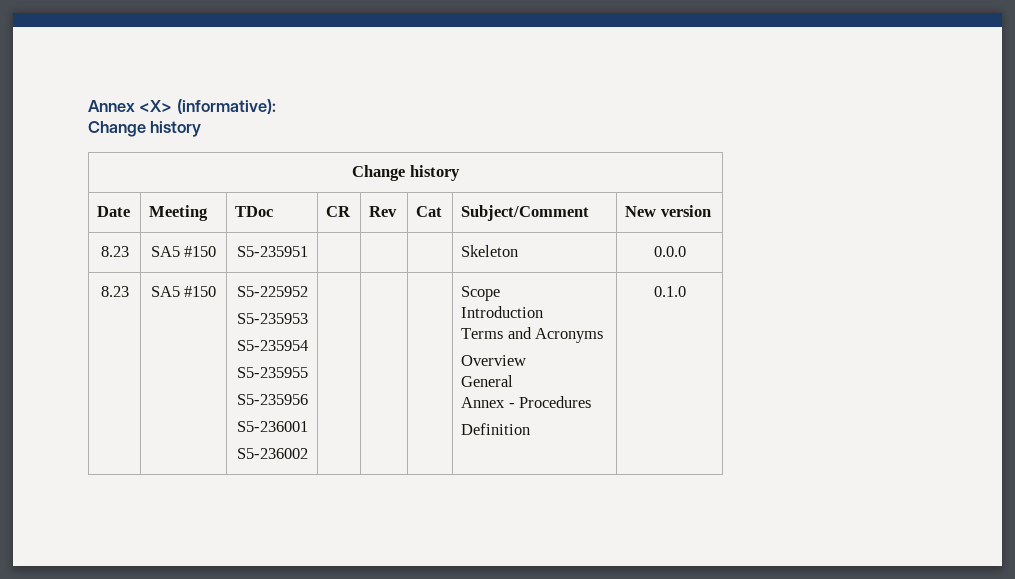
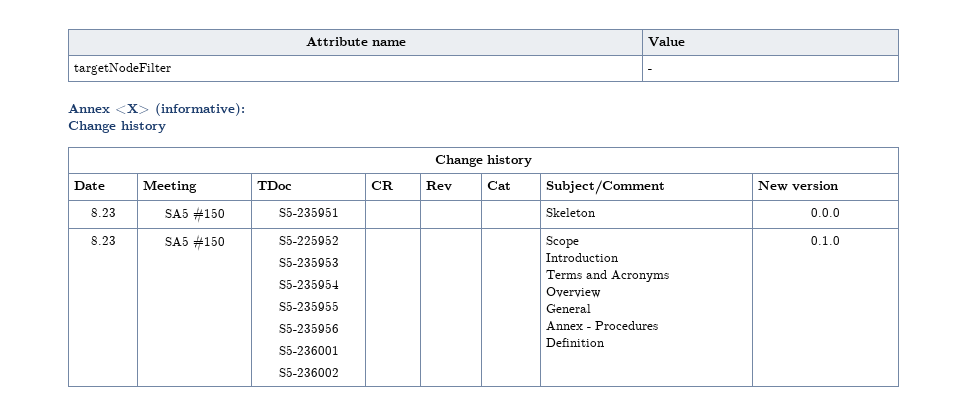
+ Attribute name | Value
+ targetNodeFilter | -

